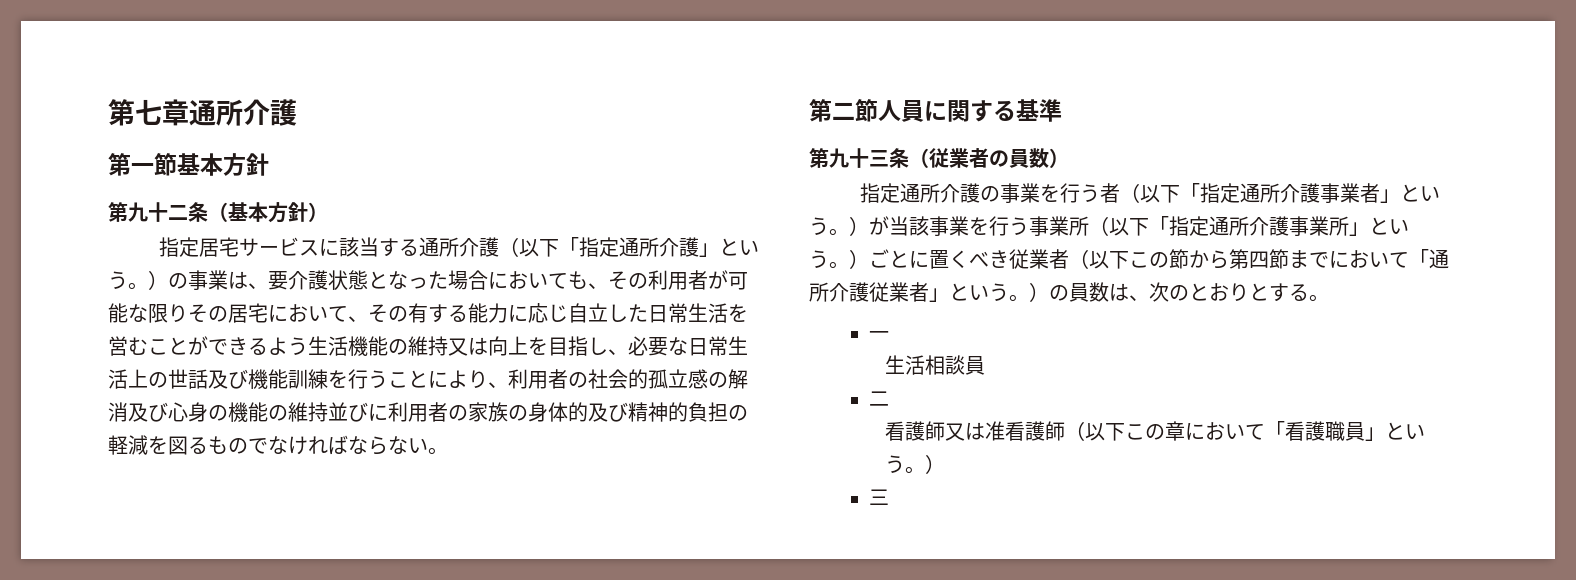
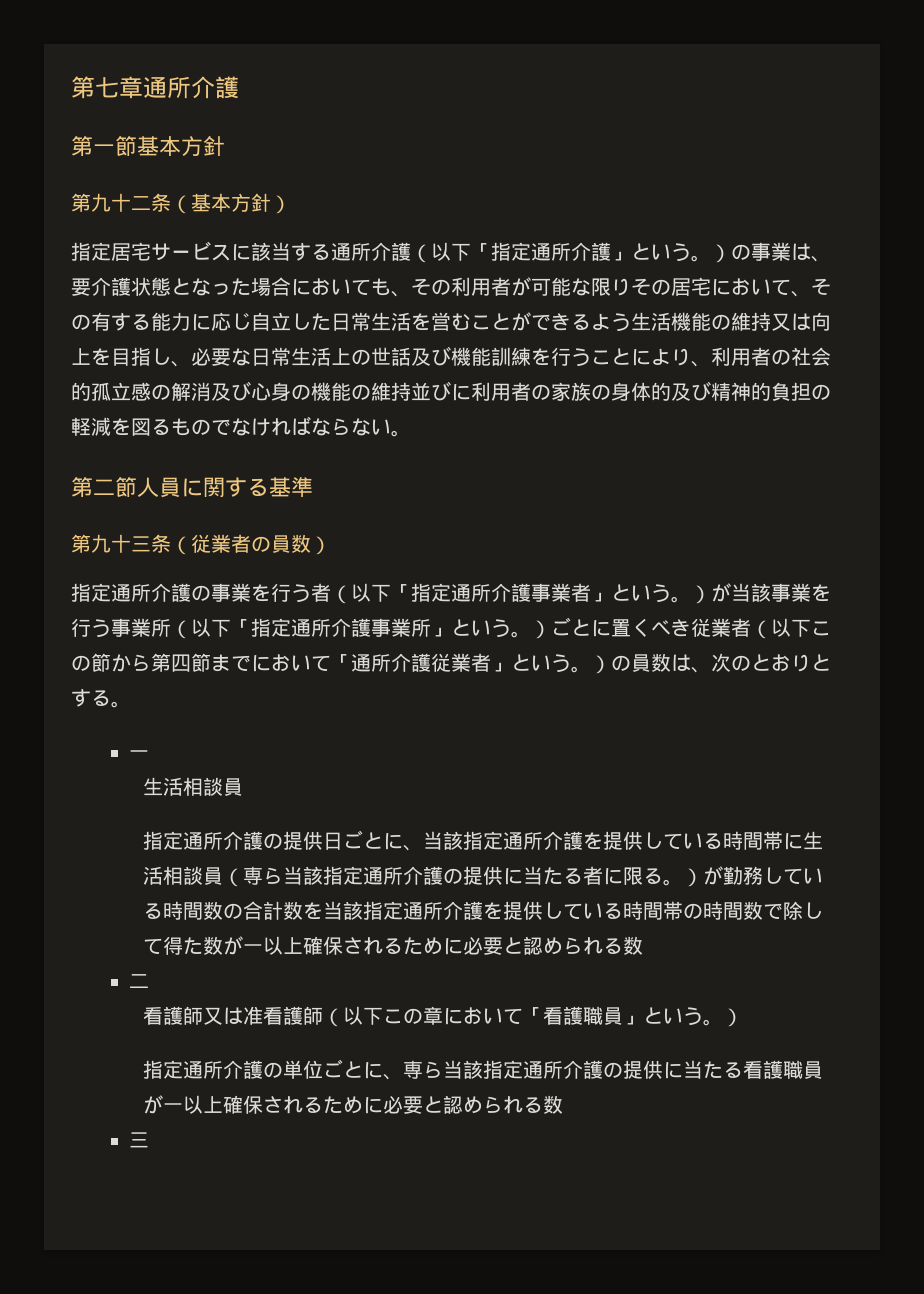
+ 指定通所介護の提供日ごとに、当該指定通所介護を提供している時間帯に生活相談員（専ら当該指定通所介護の提供に当たる者に限る。）が勤務している時間数の合計数を当該指定通所介護を提供している時間帯の時間数で除して得た数が一以上確保されるために必要と認められる数
+ 指定通所介護の単位ごとに、専ら当該指定通所介護の提供に当たる看護職員が一以上確保されるために必要と認められる数

